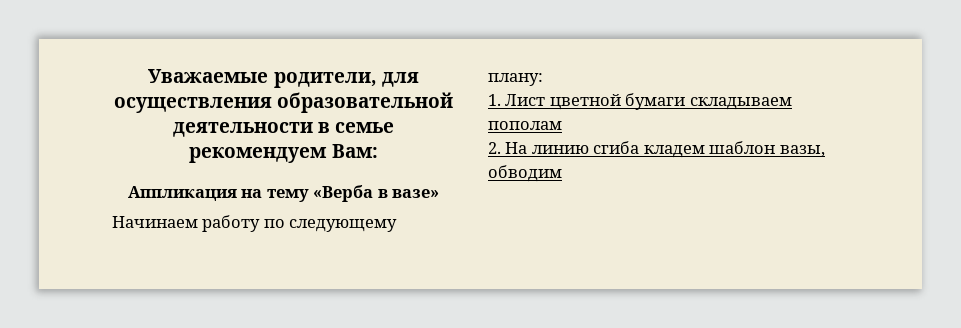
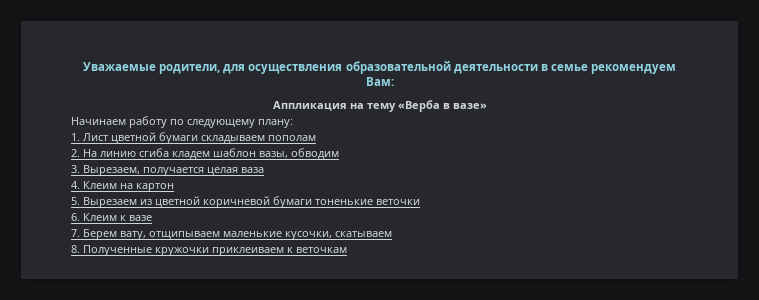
+ 3. Вырезаем, получается целая ваза
+ 4. Клеим на картон
+ 5. Вырезаем из цветной коричневой бумаги тоненькие веточки
+ 6. Клеим к вазе
+ 7. Берем вату, отщипываем маленькие кусочки, скатываем
+ 8. Полученные кружочки приклеиваем к веточкам

